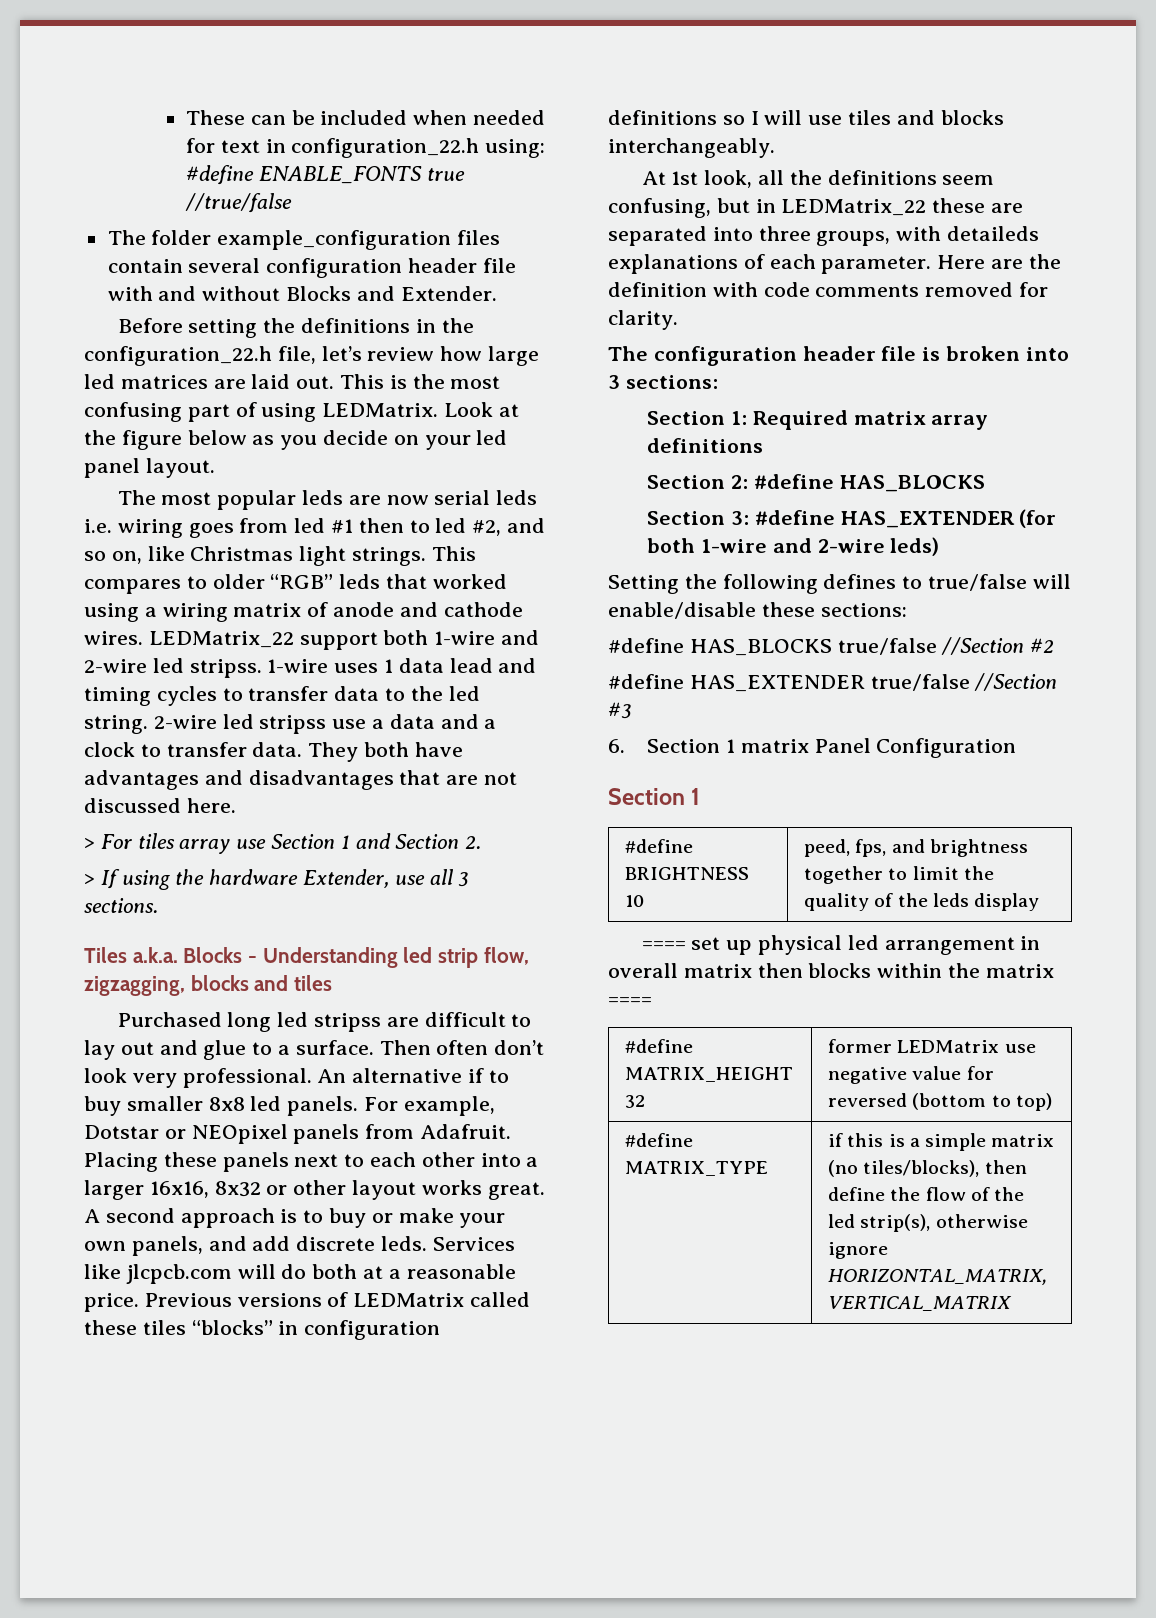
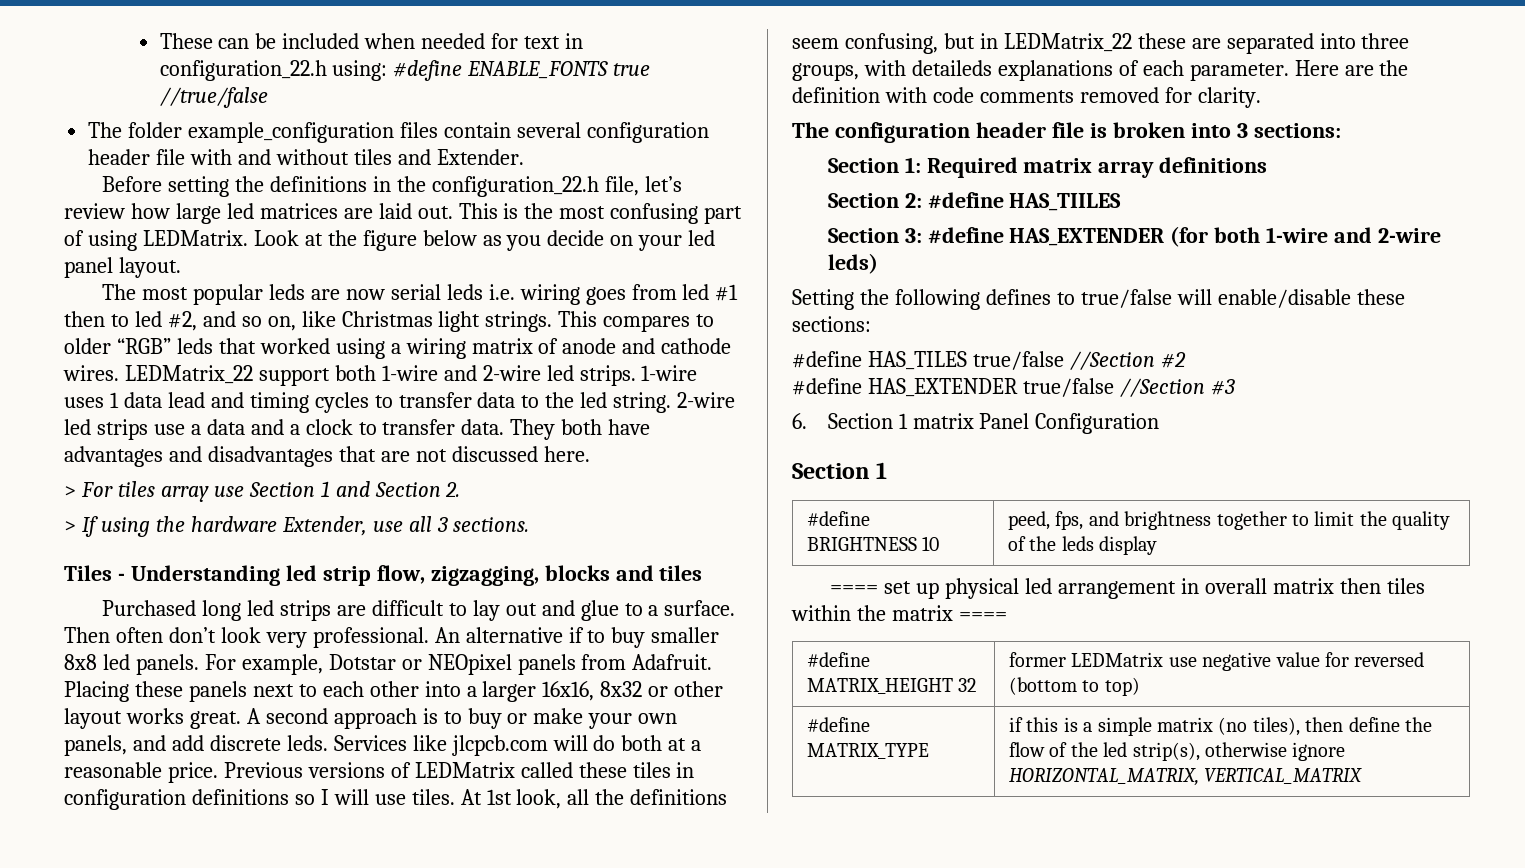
- The folder example_configuration files contain several configuration header file with and without Blocks and Extender.
+ The folder example_configuration files contain several configuration header file with and without tiles and Extender.
- LEDMatrix_22 support both 1-wire and 2-wire led stripss.
+ LEDMatrix_22 support both 1-wire and 2-wire led strips.
- 2-wire led stripss use a data and a clock to transfer data.
+ 2-wire led strips use a data and a clock to transfer data.
- Tiles a.k.a. Blocks - Understanding led strip flow, zigzagging, blocks and tiles
+ Tiles - Understanding led strip flow, zigzagging, blocks and tiles
- Purchased long led stripss are difficult to lay out and glue to a surface.
+ Purchased long led strips are difficult to lay out and glue to a surface.
- Previous versions of LEDMatrix called these tiles “blocks” in configuration definitions so I will use tiles and blocks interchangeably.
- At 1st look, all the definitions seem confusing, but in LEDMatrix_22 these are separated into three groups, with detaileds explanations of each parameter.
+ Previous versions of LEDMatrix called these tiles in configuration definitions so I will use tiles. At 1st look, all the definitions seem confusing, but in LEDMatrix_22 these are separated into three groups, with detaileds explanations of each parameter.
- Section 2: #define HAS_BLOCKS
+ Section 2: #define HAS_TIILES
- #define HAS_BLOCKS true/false //Section #2
+ #define HAS_TILES true/false //Section #2
- ==== set up physical led arrangement in overall matrix then blocks within the matrix ====
+ ==== set up physical led arrangement in overall matrix then tiles within the matrix ====
- #define MATRIX_TYPE | if this is a simple matrix (no tiles/blocks), then define the flow of the led strip(s), otherwise ignore HORIZONTAL_MATRIX, VERTICAL_MATRIX
+ #define MATRIX_TYPE | if this is a simple matrix (no tiles), then define the flow of the led strip(s), otherwise ignore HORIZONTAL_MATRIX, VERTICAL_MATRIX

